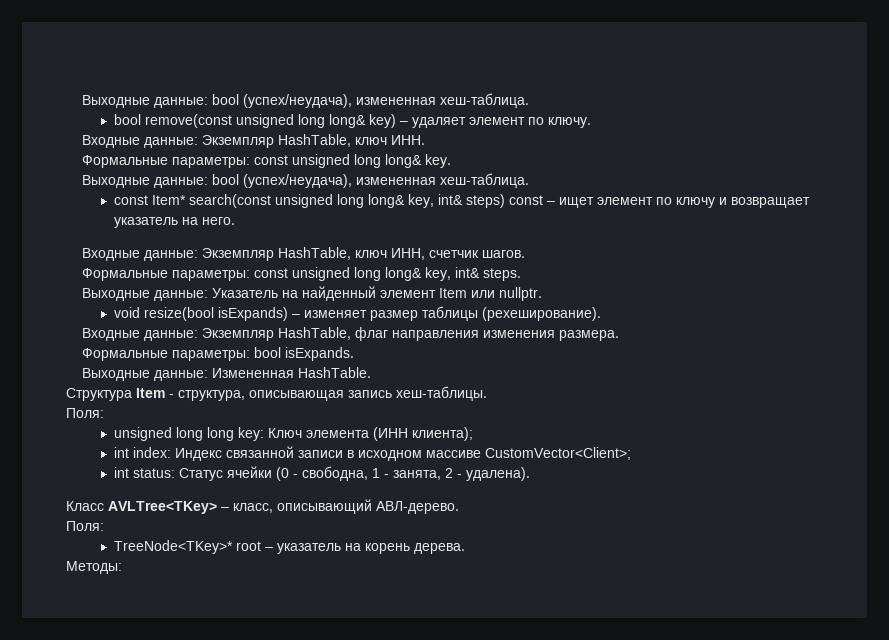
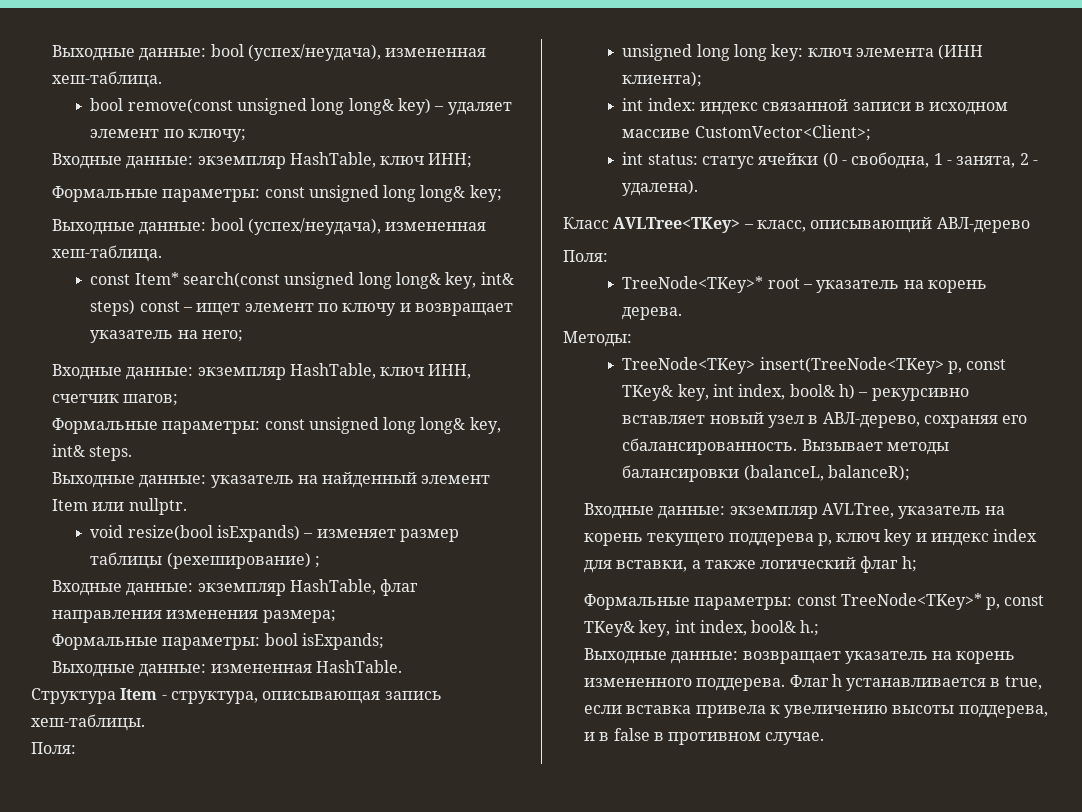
- bool remove(const unsigned long long& key) – удаляет элемент по ключу.
- Входные данные: Экземпляр HashTable, ключ ИНН.
- Формальные параметры: const unsigned long long& key.
+ bool remove(const unsigned long long& key) – удаляет элемент по ключу;
+ Входные данные: экземпляр HashTable, ключ ИНН;
+ Формальные параметры: const unsigned long long& key;
- const Item* search(const unsigned long long& key, int& steps) const – ищет элемент по ключу и возвращает указатель на него.
- Входные данные: Экземпляр HashTable, ключ ИНН, счетчик шагов.
+ const Item* search(const unsigned long long& key, int& steps) const – ищет элемент по ключу и возвращает указатель на него;
+ Входные данные: экземпляр HashTable, ключ ИНН, счетчик шагов;
- Выходные данные: Указатель на найденный элемент Item или nullptr.
+ Выходные данные: указатель на найденный элемент Item или nullptr.
- void resize(bool isExpands) – изменяет размер таблицы (рехеширование).
- Входные данные: Экземпляр HashTable, флаг направления изменения размера.
+ void resize(bool isExpands) – изменяет размер таблицы (рехеширование) ;
+ Входные данные: экземпляр HashTable, флаг направления изменения размера;
- Формальные параметры: bool isExpands.
- Выходные данные: Измененная HashTable.
+ Формальные параметры: bool isExpands;
+ Выходные данные: измененная HashTable.
- unsigned long long key: Ключ элемента (ИНН клиента);
+ unsigned long long key: ключ элемента (ИНН клиента);
- int index: Индекс связанной записи в исходном массиве CustomVector<Client>;
+ int index: индекс связанной записи в исходном массиве CustomVector<Client>;
- int status: Статус ячейки (0 - свободна, 1 - занята, 2 - удалена).
+ int status: статус ячейки (0 - свободна, 1 - занята, 2 - удалена).
- Класс AVLTree<TKey> – класс, описывающий АВЛ-дерево.
+ Класс AVLTree<TKey> – класс, описывающий АВЛ-дерево
+ TreeNode<TKey> insert(TreeNode<TKey> p, const TKey& key, int index, bool& h) – рекурсивно вставляет новый узел в АВЛ-дерево, сохраняя его сбалансированность. Вызывает методы балансировки (balanceL, balanceR);
+ Входные данные: экземпляр AVLTree, указатель на корень текущего поддерева p, ключ key и индекс index для вставки, а также логический флаг h;
+ Формальные параметры: const TreeNode<TKey>* p, const TKey& key, int index, bool& h.;
+ Выходные данные: возвращает указатель на корень измененного поддерева. Флаг h устанавливается в true, если вставка привела к увеличению высоты поддерева, и в false в противном случае.

